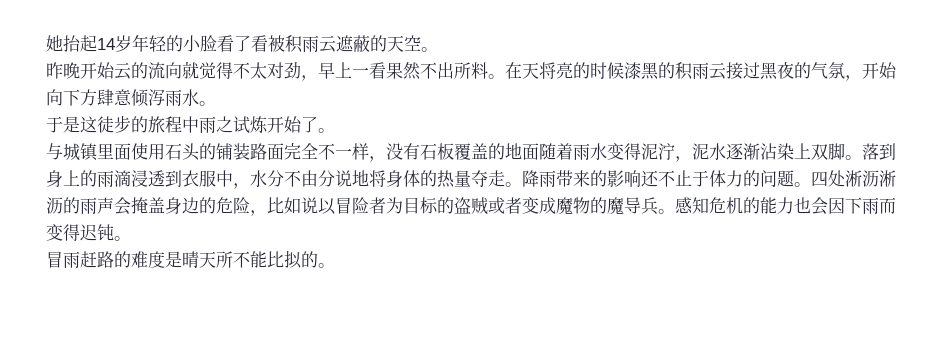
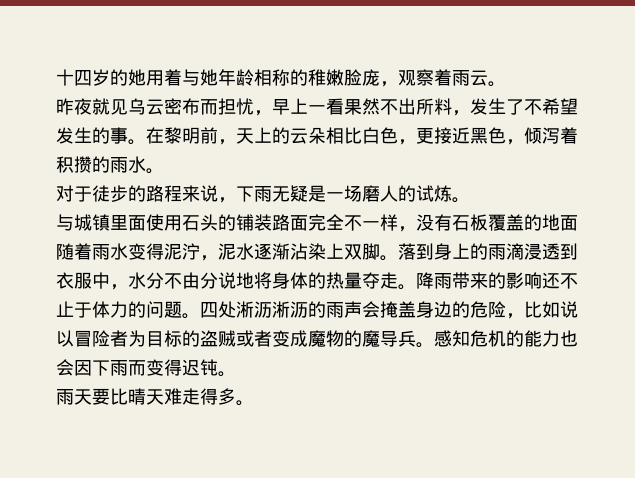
- 她抬起14岁年轻的小脸看了看被积雨云遮蔽的天空。
- 昨晚开始云的流向就觉得不太对劲，早上一看果然不出所料。在天将亮的时候漆黑的积雨云接过黑夜的气氛，开始向下方肆意倾泻雨水。
- 于是这徒步的旅程中雨之试炼开始了。
+ 十四岁的她用着与她年龄相称的稚嫩脸庞，观察着雨云。
+ 昨夜就见乌云密布而担忧，早上一看果然不出所料，发生了不希望发生的事。在黎明前，天上的云朵相比白色，更接近黑色，倾泻着积攒的雨水。
+ 对于徒步的路程来说，下雨无疑是一场磨人的试炼。
- 冒雨赶路的难度是晴天所不能比拟的。
+ 雨天要比晴天难走得多。

